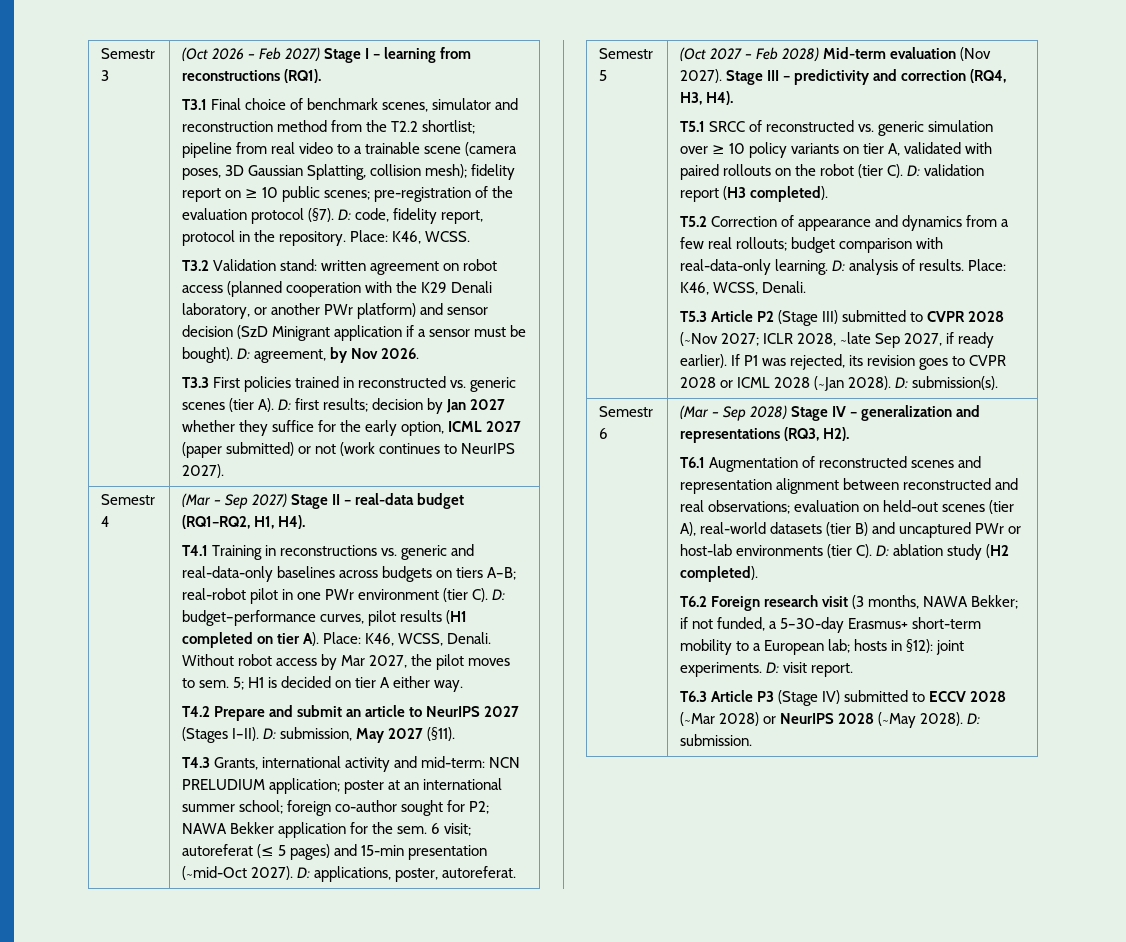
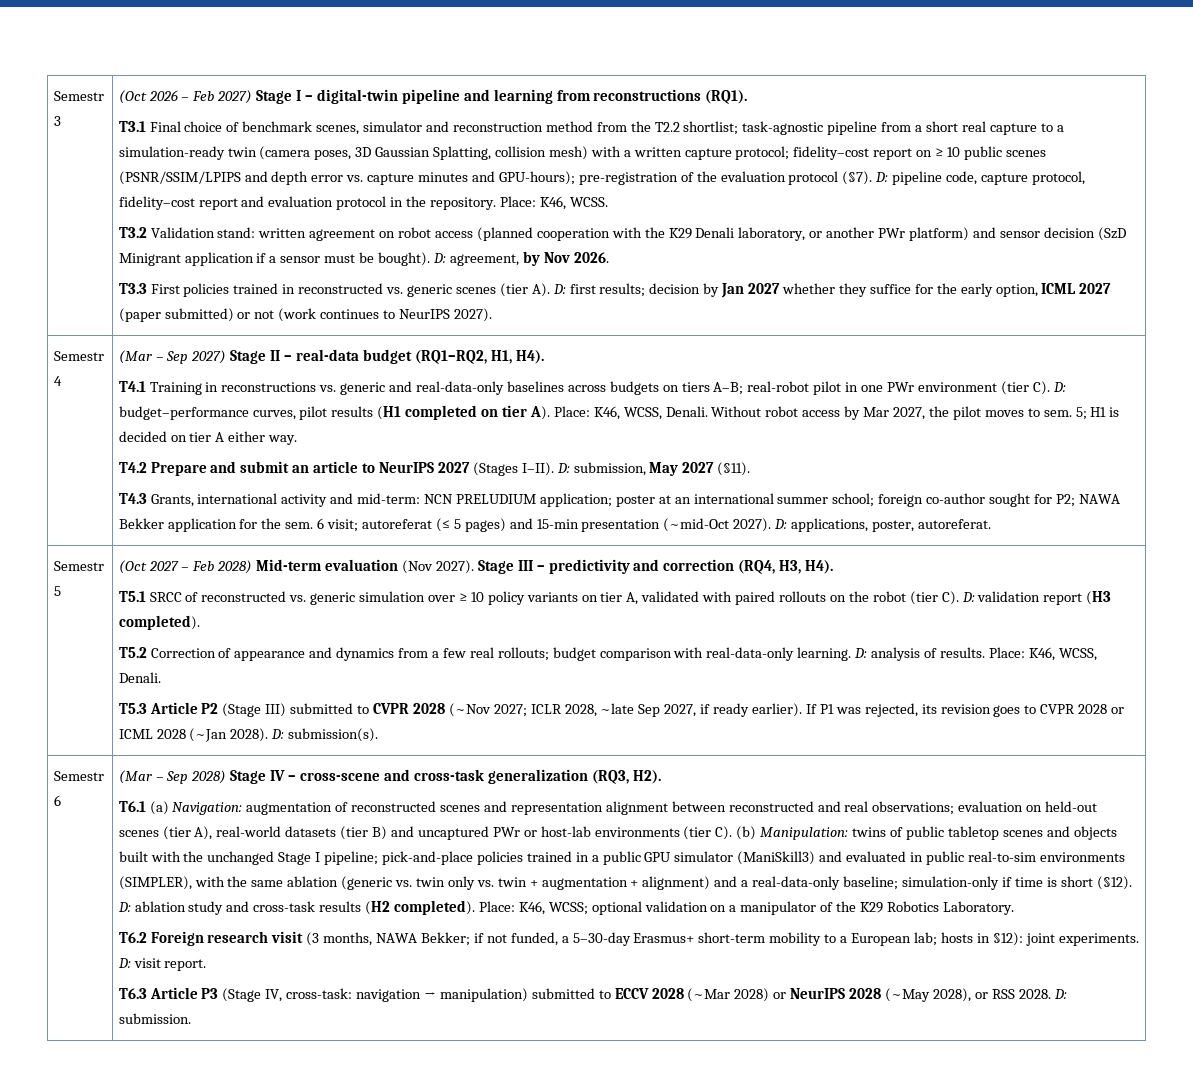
- (Oct 2026 – Feb 2027) Stage I – learning from reconstructions (RQ1).
+ (Oct 2026 – Feb 2027) Stage I – digital-twin pipeline and learning from reconstructions (RQ1).
- T3.1 Final choice of benchmark scenes, simulator and reconstruction method from the T2.2 shortlist; pipeline from real video to a trainable scene (camera poses, 3D Gaussian Splatting, collision mesh); fidelity report on ≥ 10 public scenes; pre-registration of the evaluation protocol (§7).
+ T3.1 Final choice of benchmark scenes, simulator and reconstruction method from the T2.2 shortlist; task-agnostic pipeline from a short real capture to a simulation-ready twin (camera poses, 3D Gaussian Splatting, collision mesh) with a written capture protocol; fidelity–cost report on ≥ 10 public scenes (PSNR/SSIM/LPIPS and depth error vs. capture minutes and GPU-hours); pre-registration of the evaluation protocol (§7).
- D: code, fidelity report, protocol in the repository.
+ D: pipeline code, capture protocol, fidelity–cost report and evaluation protocol in the repository.
- (Mar – Sep 2028) Stage IV – generalization and representations (RQ3, H2).
+ (Mar – Sep 2028) Stage IV – cross-scene and cross-task generalization (RQ3, H2).
- T6.1 Augmentation of reconstructed scenes and representation alignment between reconstructed and real observations; evaluation on held-out scenes (tier A), real-world datasets (tier B) and uncaptured PWr or host-lab environments (tier C). D: ablation study (H2 completed).
+ T6.1 (a) Navigation: augmentation of reconstructed scenes and representation alignment between reconstructed and real observations; evaluation on held-out scenes (tier A), real-world datasets (tier B) and uncaptured PWr or host-lab environments (tier C). (b) Manipulation: twins of public tabletop scenes and objects built with the unchanged Stage I pipeline; pick-and-place policies trained in a public GPU simulator (ManiSkill3) and evaluated in public real-to-sim environments (SIMPLER), with the same ablation (generic vs. twin only vs. twin + augmentation + alignment) and a real-data-only baseline; simulation-only if time is short (§12). D: ablation study and cross-task results (H2 completed). Place: K46, WCSS; optional validation on a manipulator of the K29 Robotics Laboratory.
- T6.3 Article P3 (Stage IV) submitted to ECCV 2028 (~Mar 2028) or NeurIPS 2028 (~May 2028).
+ T6.3 Article P3 (Stage IV, cross-task: navigation → manipulation) submitted to ECCV 2028 (~Mar 2028) or NeurIPS 2028 (~May 2028), or RSS 2028.

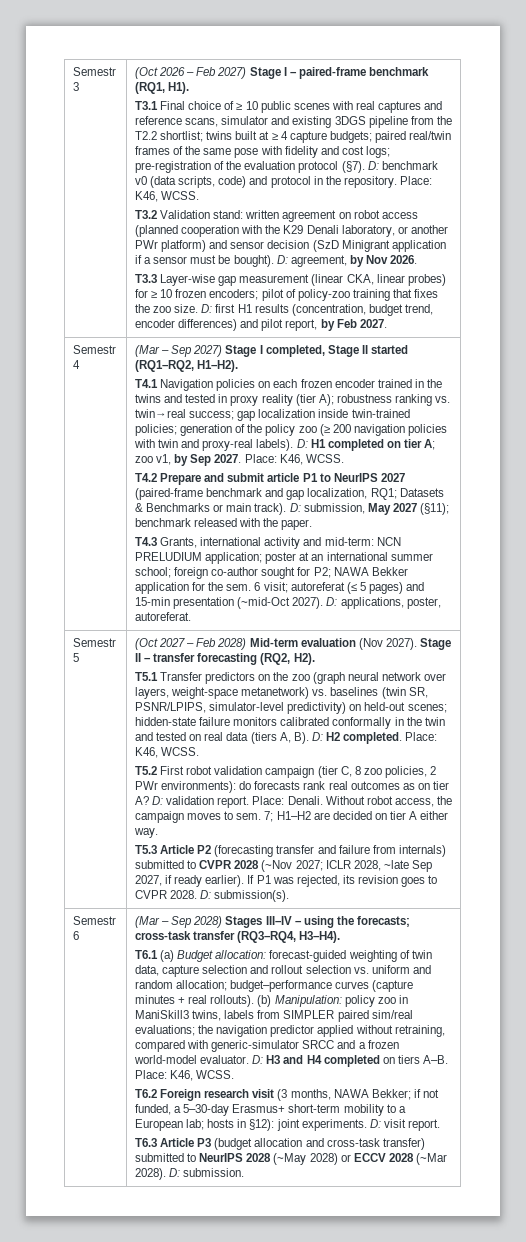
- (Oct 2026 – Feb 2027) Stage I – digital-twin pipeline and learning from reconstructions (RQ1).
- T3.1 Final choice of benchmark scenes, simulator and reconstruction method from the T2.2 shortlist; task-agnostic pipeline from a short real capture to a simulation-ready twin (camera poses, 3D Gaussian Splatting, collision mesh) with a written capture protocol; fidelity–cost report on ≥ 10 public scenes (PSNR/SSIM/LPIPS and depth error vs. capture minutes and GPU-hours); pre-registration of the evaluation protocol (§7).
+ (Oct 2026 – Feb 2027) Stage I – paired-frame benchmark (RQ1, H1).
+ T3.1 Final choice of ≥ 10 public scenes with real captures and reference scans, simulator and existing 3DGS pipeline from the T2.2 shortlist; twins built at ≥ 4 capture budgets; paired real/twin frames of the same pose with fidelity and cost logs; pre-registration of the evaluation protocol (§7).
- D: pipeline code, capture protocol, fidelity–cost report and evaluation protocol in the repository.
+ D: benchmark v0 (data scripts, code) and protocol in the repository.
- T3.3 First policies trained in reconstructed vs. generic scenes (tier A). D: first results; decision by Jan 2027 whether they suffice for the early option, ICML 2027 (paper submitted) or not (work continues to NeurIPS 2027).
+ T3.3 Layer-wise gap measurement (linear CKA, linear probes) for ≥ 10 frozen encoders; pilot of policy-zoo training that fixes the zoo size. D: first H1 results (concentration, budget trend, encoder differences) and pilot report, by Feb 2027.
- (Mar – Sep 2027) Stage II – real-data budget (RQ1–RQ2, H1, H4).
- T4.1 Training in reconstructions vs. generic and real-data-only baselines across budgets on tiers A–B; real-robot pilot in one PWr environment (tier C). D: budget–performance curves, pilot results (H1 completed on tier A). Place: K46, WCSS, Denali. Without robot access by Mar 2027, the pilot moves to sem. 5; H1 is decided on tier A either way.
+ (Mar – Sep 2027) Stage I completed, Stage II started (RQ1–RQ2, H1–H2).
+ T4.1 Navigation policies on each frozen encoder trained in the twins and tested in proxy reality (tier A); robustness ranking vs. twin→real success; gap localization inside twin-trained policies; generation of the policy zoo (≥ 200 navigation policies with twin and proxy-real labels). D: H1 completed on tier A; zoo v1, by Sep 2027. Place: K46, WCSS.
- T4.2 Prepare and submit an article to NeurIPS 2027 (Stages I–II). D: submission, May 2027 (§11).
+ T4.2 Prepare and submit article P1 to NeurIPS 2027 (paired-frame benchmark and gap localization, RQ1; Datasets & Benchmarks or main track). D: submission, May 2027 (§11); benchmark released with the paper.
- Stage III – predictivity and correction (RQ4, H3, H4).
- T5.1 SRCC of reconstructed vs. generic simulation over ≥ 10 policy variants on tier A, validated with paired rollouts on the robot (tier C). D: validation report (H3 completed).
- T5.2 Correction of appearance and dynamics from a few real rollouts; budget comparison with real-data-only learning. D: analysis of results. Place: K46, WCSS, Denali.
- T5.3 Article P2 (Stage III) submitted to CVPR 2028 (~Nov 2027; ICLR 2028, ~late Sep 2027, if ready earlier).
+ Stage II – transfer forecasting (RQ2, H2).
+ T5.1 Transfer predictors on the zoo (graph neural network over layers, weight-space metanetwork) vs. baselines (twin SR, PSNR/LPIPS, simulator-level predictivity) on held-out scenes; hidden-state failure monitors calibrated conformally in the twin and tested on real data (tiers A, B). D: H2 completed. Place: K46, WCSS.
+ T5.2 First robot validation campaign (tier C, 8 zoo policies, 2 PWr environments): do forecasts rank real outcomes as on tier A? D: validation report. Place: Denali. Without robot access, the campaign moves to sem. 7; H1–H2 are decided on tier A either way.
+ T5.3 Article P2 (forecasting transfer and failure from internals) submitted to CVPR 2028 (~Nov 2027; ICLR 2028, ~late Sep 2027, if ready earlier).
- If P1 was rejected, its revision goes to CVPR 2028 or ICML 2028 (~Jan 2028).
+ If P1 was rejected, its revision goes to CVPR 2028.
- (Mar – Sep 2028) Stage IV – cross-scene and cross-task generalization (RQ3, H2).
- T6.1 (a) Navigation: augmentation of reconstructed scenes and representation alignment between reconstructed and real observations; evaluation on held-out scenes (tier A), real-world datasets (tier B) and uncaptured PWr or host-lab environments (tier C). (b) Manipulation: twins of public tabletop scenes and objects built with the unchanged Stage I pipeline; pick-and-place policies trained in a public GPU simulator (ManiSkill3) and evaluated in public real-to-sim environments (SIMPLER), with the same ablation (generic vs. twin only vs. twin + augmentation + alignment) and a real-data-only baseline; simulation-only if time is short (§12). D: ablation study and cross-task results (H2 completed). Place: K46, WCSS; optional validation on a manipulator of the K29 Robotics Laboratory.
+ (Mar – Sep 2028) Stages III–IV – using the forecasts; cross-task transfer (RQ3–RQ4, H3–H4).
+ T6.1 (a) Budget allocation: forecast-guided weighting of twin data, capture selection and rollout selection vs. uniform and random allocation; budget–performance curves (capture minutes + real rollouts). (b) Manipulation: policy zoo in ManiSkill3 twins, labels from SIMPLER paired sim/real evaluations; the navigation predictor applied without retraining, compared with generic-simulator SRCC and a frozen world-model evaluator. D: H3 and H4 completed on tiers A–B. Place: K46, WCSS.
- T6.3 Article P3 (Stage IV, cross-task: navigation → manipulation) submitted to ECCV 2028 (~Mar 2028) or NeurIPS 2028 (~May 2028), or RSS 2028.
+ T6.3 Article P3 (budget allocation and cross-task transfer) submitted to NeurIPS 2028 (~May 2028) or ECCV 2028 (~Mar 2028).

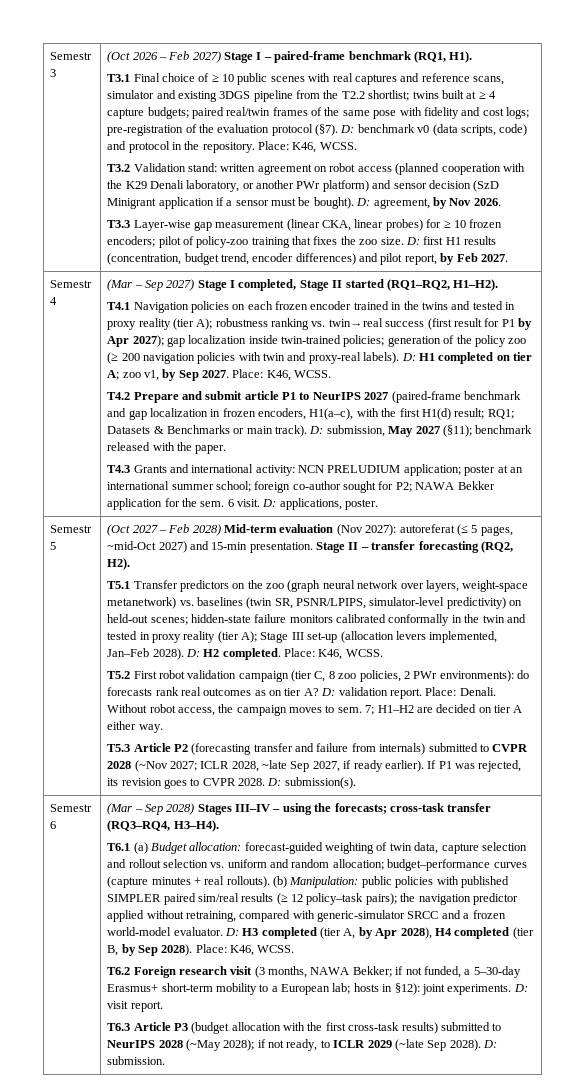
- T4.1 Navigation policies on each frozen encoder trained in the twins and tested in proxy reality (tier A); robustness ranking vs. twin→real success; gap localization inside twin-trained policies; generation of the policy zoo (≥ 200 navigation policies with twin and proxy-real labels).
+ T4.1 Navigation policies on each frozen encoder trained in the twins and tested in proxy reality (tier A); robustness ranking vs. twin→real success (first result for P1 by Apr 2027); gap localization inside twin-trained policies; generation of the policy zoo (≥ 200 navigation policies with twin and proxy-real labels).
- T4.2 Prepare and submit article P1 to NeurIPS 2027 (paired-frame benchmark and gap localization, RQ1; Datasets & Benchmarks or main track).
+ T4.2 Prepare and submit article P1 to NeurIPS 2027 (paired-frame benchmark and gap localization in frozen encoders, H1(a–c), with the first H1(d) result; RQ1; Datasets & Benchmarks or main track).
- T4.3 Grants, international activity and mid-term: NCN PRELUDIUM application; poster at an international summer school; foreign co-author sought for P2; NAWA Bekker application for the sem.
+ T4.3 Grants and international activity: NCN PRELUDIUM application; poster at an international summer school; foreign co-author sought for P2; NAWA Bekker application for the sem.
- 6 visit; autoreferat (≤ 5 pages) and 15-min presentation (~mid-Oct 2027). D: applications, poster, autoreferat.
+ 6 visit. D: applications, poster.
- (Oct 2027 – Feb 2028) Mid-term evaluation (Nov 2027).
+ (Oct 2027 – Feb 2028) Mid-term evaluation (Nov 2027): autoreferat (≤ 5 pages, ~mid-Oct 2027) and 15-min presentation.
- T5.1 Transfer predictors on the zoo (graph neural network over layers, weight-space metanetwork) vs. baselines (twin SR, PSNR/LPIPS, simulator-level predictivity) on held-out scenes; hidden-state failure monitors calibrated conformally in the twin and tested on real data (tiers A, B). D: H2 completed.
+ T5.1 Transfer predictors on the zoo (graph neural network over layers, weight-space metanetwork) vs. baselines (twin SR, PSNR/LPIPS, simulator-level predictivity) on held-out scenes; hidden-state failure monitors calibrated conformally in the twin and tested in proxy reality (tier A); Stage III set-up (allocation levers implemented, Jan–Feb 2028). D: H2 completed.
- (b) Manipulation: policy zoo in ManiSkill3 twins, labels from SIMPLER paired sim/real evaluations; the navigation predictor applied without retraining, compared with generic-simulator SRCC and a frozen world-model evaluator.
+ (b) Manipulation: public policies with published SIMPLER paired sim/real results (≥ 12 policy–task pairs); the navigation predictor applied without retraining, compared with generic-simulator SRCC and a frozen world-model evaluator.
- D: H3 and H4 completed on tiers A–B. Place: K46, WCSS.
+ D: H3 completed (tier A, by Apr 2028), H4 completed (tier B, by Sep 2028). Place: K46, WCSS.
- T6.3 Article P3 (budget allocation and cross-task transfer) submitted to NeurIPS 2028 (~May 2028) or ECCV 2028 (~Mar 2028).
+ T6.3 Article P3 (budget allocation with the first cross-task results) submitted to NeurIPS 2028 (~May 2028); if not ready, to ICLR 2029 (~late Sep 2028).

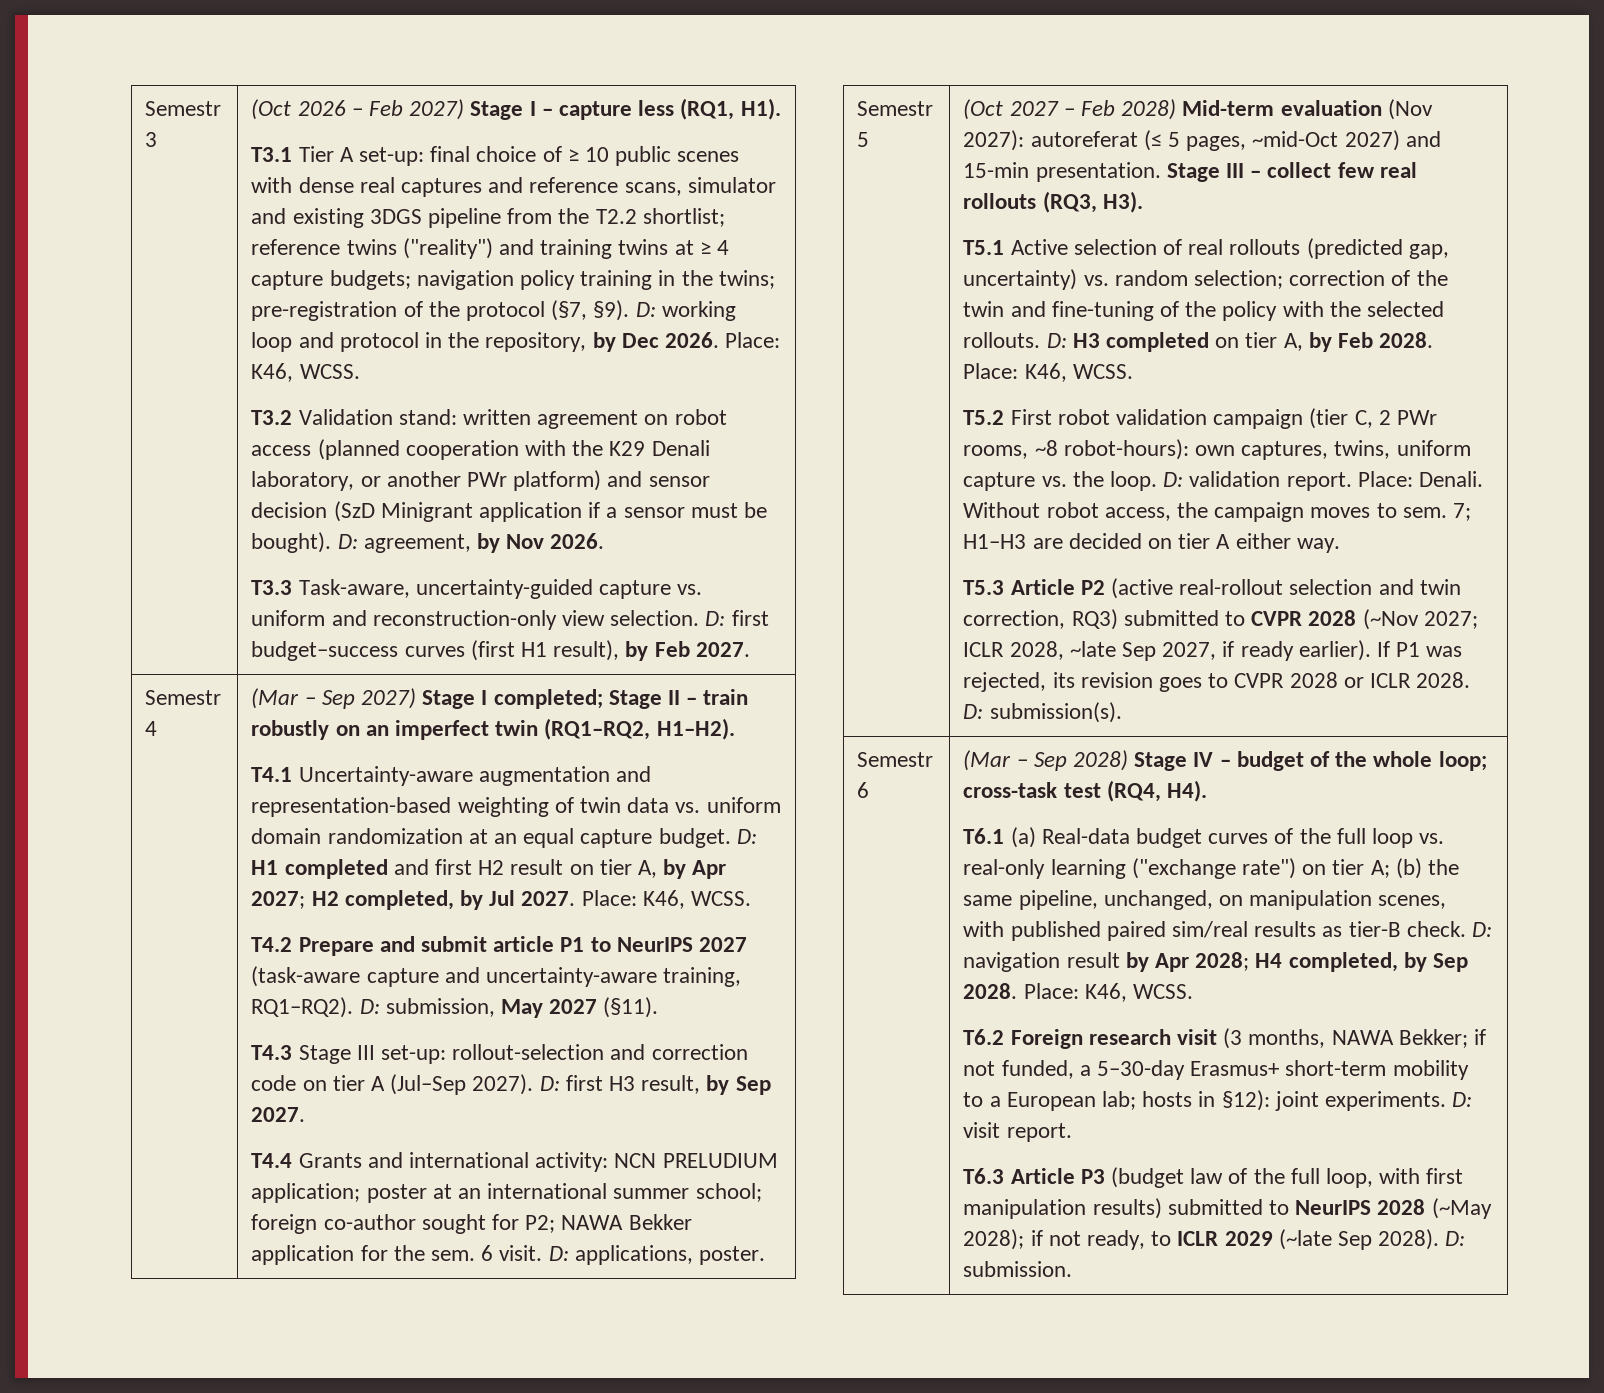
- (Oct 2026 – Feb 2027) Stage I – paired-frame benchmark (RQ1, H1).
+ (Oct 2026 – Feb 2027) Stage I – capture less (RQ1, H1).
- T3.1 Final choice of ≥ 10 public scenes with real captures and reference scans, simulator and existing 3DGS pipeline from the T2.2 shortlist; twins built at ≥ 4 capture budgets; paired real/twin frames of the same pose with fidelity and cost logs; pre-registration of the evaluation protocol (§7). D: benchmark v0 (data scripts, code) and protocol in the repository.
+ T3.1 Tier A set-up: final choice of ≥ 10 public scenes with dense real captures and reference scans, simulator and existing 3DGS pipeline from the T2.2 shortlist; reference twins ("reality") and training twins at ≥ 4 capture budgets; navigation policy training in the twins; pre-registration of the protocol (§7, §9). D: working loop and protocol in the repository, by Dec 2026.
- T3.3 Layer-wise gap measurement (linear CKA, linear probes) for ≥ 10 frozen encoders; pilot of policy-zoo training that fixes the zoo size. D: first H1 results (concentration, budget trend, encoder differences) and pilot report, by Feb 2027.
+ T3.3 Task-aware, uncertainty-guided capture vs. uniform and reconstruction-only view selection. D: first budget–success curves (first H1 result), by Feb 2027.
- (Mar – Sep 2027) Stage I completed, Stage II started (RQ1–RQ2, H1–H2).
- T4.1 Navigation policies on each frozen encoder trained in the twins and tested in proxy reality (tier A); robustness ranking vs. twin→real success (first result for P1 by Apr 2027); gap localization inside twin-trained policies; generation of the policy zoo (≥ 200 navigation policies with twin and proxy-real labels). D: H1 completed on tier A; zoo v1, by Sep 2027.
+ (Mar – Sep 2027) Stage I completed; Stage II – train robustly on an imperfect twin (RQ1–RQ2, H1–H2).
+ T4.1 Uncertainty-aware augmentation and representation-based weighting of twin data vs. uniform domain randomization at an equal capture budget. D: H1 completed and first H2 result on tier A, by Apr 2027; H2 completed, by Jul 2027.
- T4.2 Prepare and submit article P1 to NeurIPS 2027 (paired-frame benchmark and gap localization in frozen encoders, H1(a–c), with the first H1(d) result; RQ1; Datasets & Benchmarks or main track). D: submission, May 2027 (§11); benchmark released with the paper.
- T4.3 Grants and international activity: NCN PRELUDIUM application; poster at an international summer school; foreign co-author sought for P2; NAWA Bekker application for the sem.
+ T4.2 Prepare and submit article P1 to NeurIPS 2027 (task-aware capture and uncertainty-aware training, RQ1–RQ2). D: submission, May 2027 (§11).
+ T4.3 Stage III set-up: rollout-selection and correction code on tier A (Jul–Sep 2027). D: first H3 result, by Sep 2027.
+ T4.4 Grants and international activity: NCN PRELUDIUM application; poster at an international summer school; foreign co-author sought for P2; NAWA Bekker application for the sem.
- Stage II – transfer forecasting (RQ2, H2).
- T5.1 Transfer predictors on the zoo (graph neural network over layers, weight-space metanetwork) vs. baselines (twin SR, PSNR/LPIPS, simulator-level predictivity) on held-out scenes; hidden-state failure monitors calibrated conformally in the twin and tested in proxy reality (tier A); Stage III set-up (allocation levers implemented, Jan–Feb 2028). D: H2 completed.
+ Stage III – collect few real rollouts (RQ3, H3).
+ T5.1 Active selection of real rollouts (predicted gap, uncertainty) vs. random selection; correction of the twin and fine-tuning of the policy with the selected rollouts. D: H3 completed on tier A, by Feb 2028.
- T5.2 First robot validation campaign (tier C, 8 zoo policies, 2 PWr environments): do forecasts rank real outcomes as on tier A?
+ T5.2 First robot validation campaign (tier C, 2 PWr rooms, ~8 robot-hours): own captures, twins, uniform capture vs. the loop.
- 7; H1–H2 are decided on tier A either way.
+ 7; H1–H3 are decided on tier A either way.
- T5.3 Article P2 (forecasting transfer and failure from internals) submitted to CVPR 2028 (~Nov 2027; ICLR 2028, ~late Sep 2027, if ready earlier).
+ T5.3 Article P2 (active real-rollout selection and twin correction, RQ3) submitted to CVPR 2028 (~Nov 2027; ICLR 2028, ~late Sep 2027, if ready earlier).
- If P1 was rejected, its revision goes to CVPR 2028.
+ If P1 was rejected, its revision goes to CVPR 2028 or ICLR 2028.
- (Mar – Sep 2028) Stages III–IV – using the forecasts; cross-task transfer (RQ3–RQ4, H3–H4).
- T6.1 (a) Budget allocation: forecast-guided weighting of twin data, capture selection and rollout selection vs. uniform and random allocation; budget–performance curves (capture minutes + real rollouts). (b) Manipulation: public policies with published SIMPLER paired sim/real results (≥ 12 policy–task pairs); the navigation predictor applied without retraining, compared with generic-simulator SRCC and a frozen world-model evaluator. D: H3 completed (tier A, by Apr 2028), H4 completed (tier B, by Sep 2028).
+ (Mar – Sep 2028) Stage IV – budget of the whole loop; cross-task test (RQ4, H4).
+ T6.1 (a) Real-data budget curves of the full loop vs. real-only learning ("exchange rate") on tier A; (b) the same pipeline, unchanged, on manipulation scenes, with published paired sim/real results as tier-B check. D: navigation result by Apr 2028; H4 completed, by Sep 2028.
- T6.3 Article P3 (budget allocation with the first cross-task results) submitted to NeurIPS 2028 (~May 2028); if not ready, to ICLR 2029 (~late Sep 2028).
+ T6.3 Article P3 (budget law of the full loop, with first manipulation results) submitted to NeurIPS 2028 (~May 2028); if not ready, to ICLR 2029 (~late Sep 2028).

